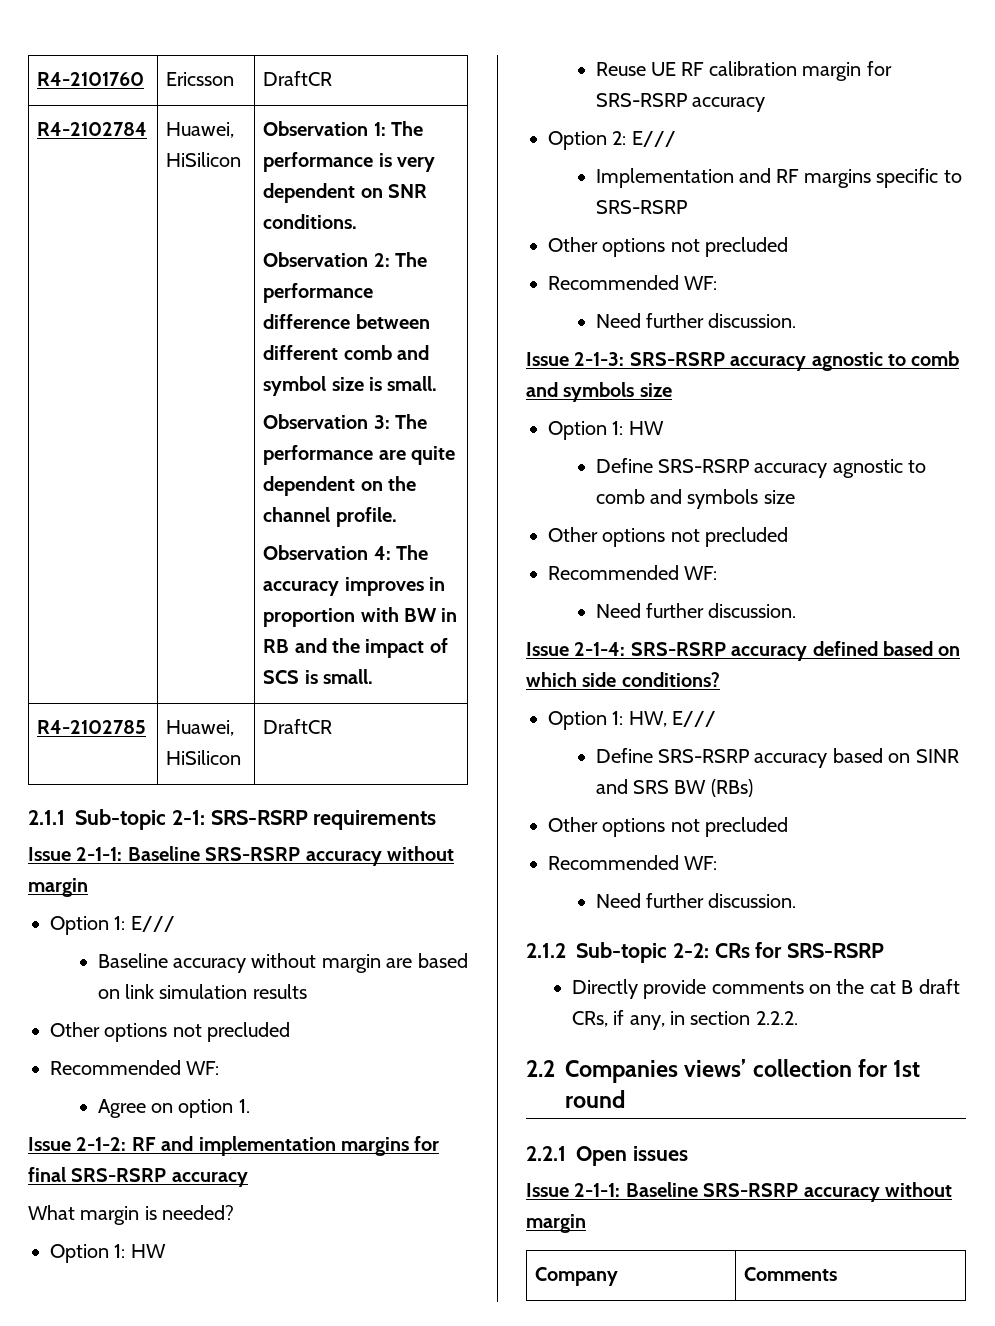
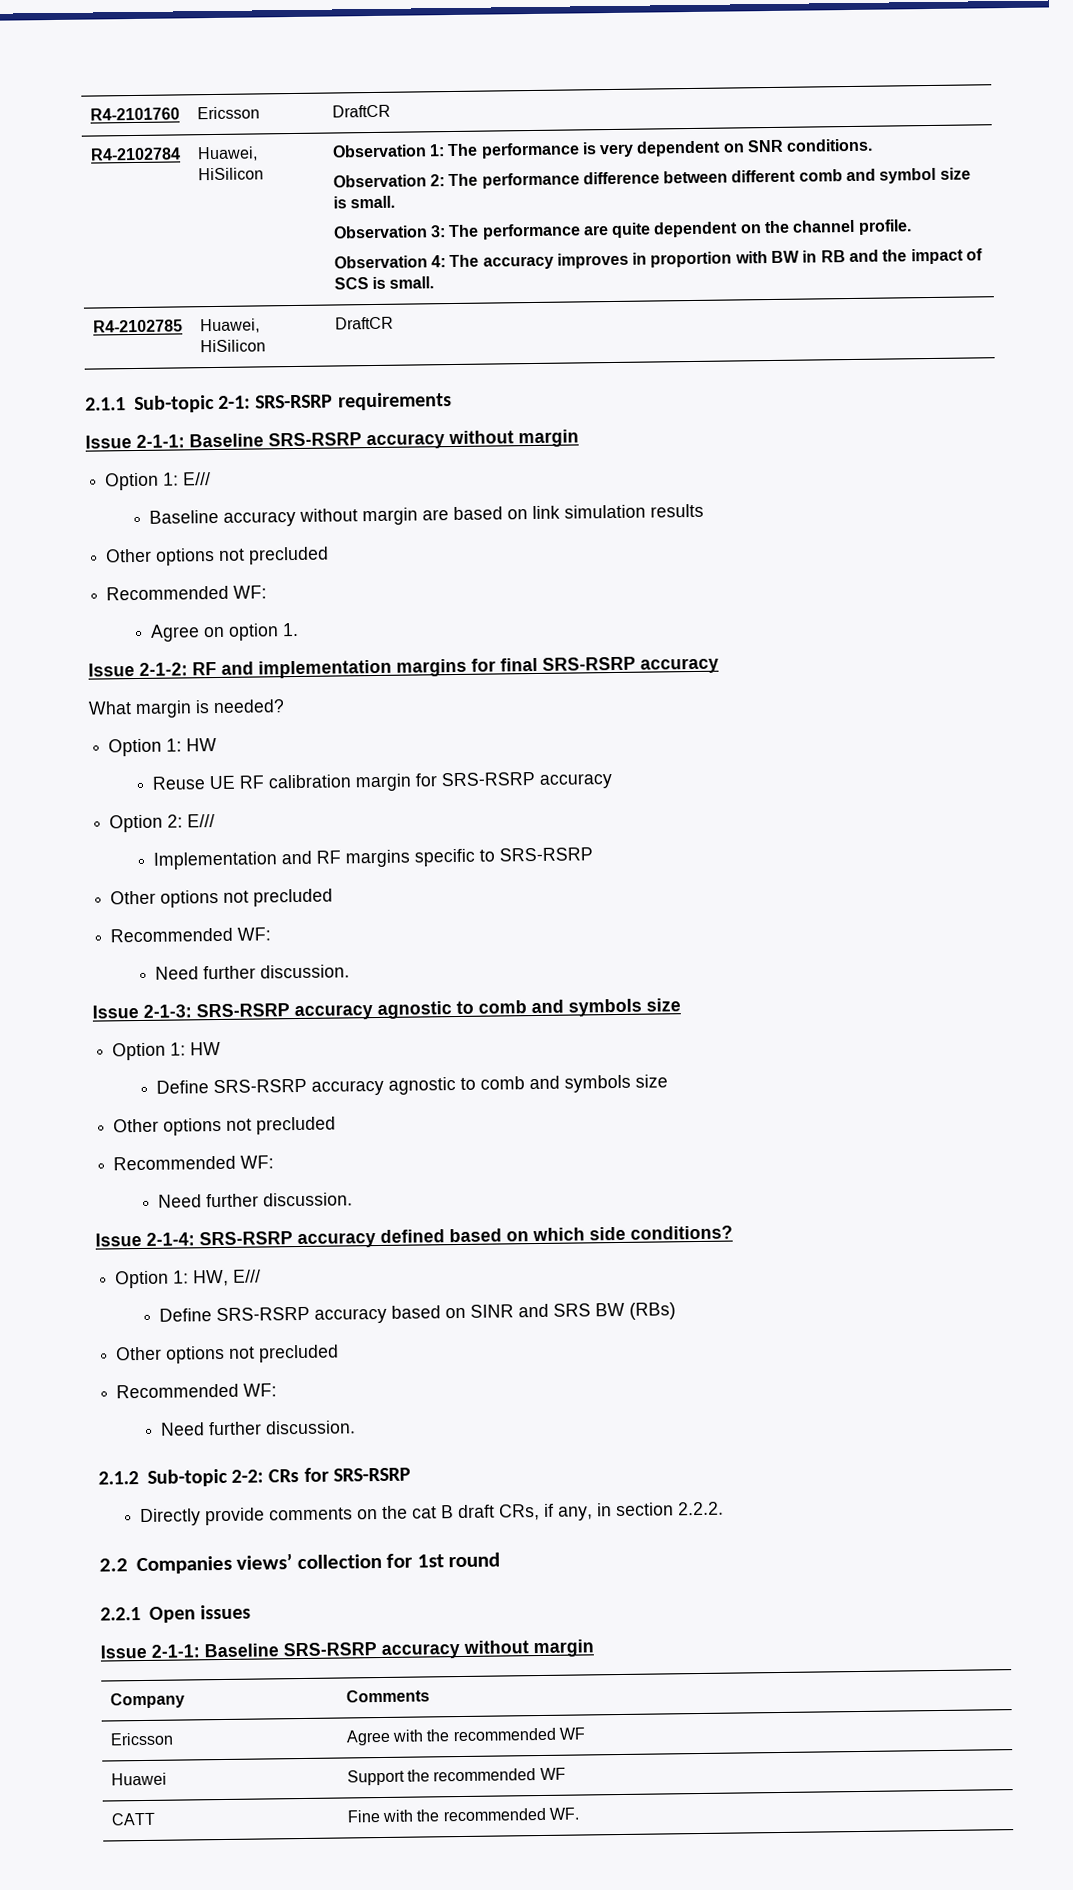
+ Ericsson | Agree with the recommended WF
+ Huawei | Support the recommended WF
+ CATT | Fine with the recommended WF.

